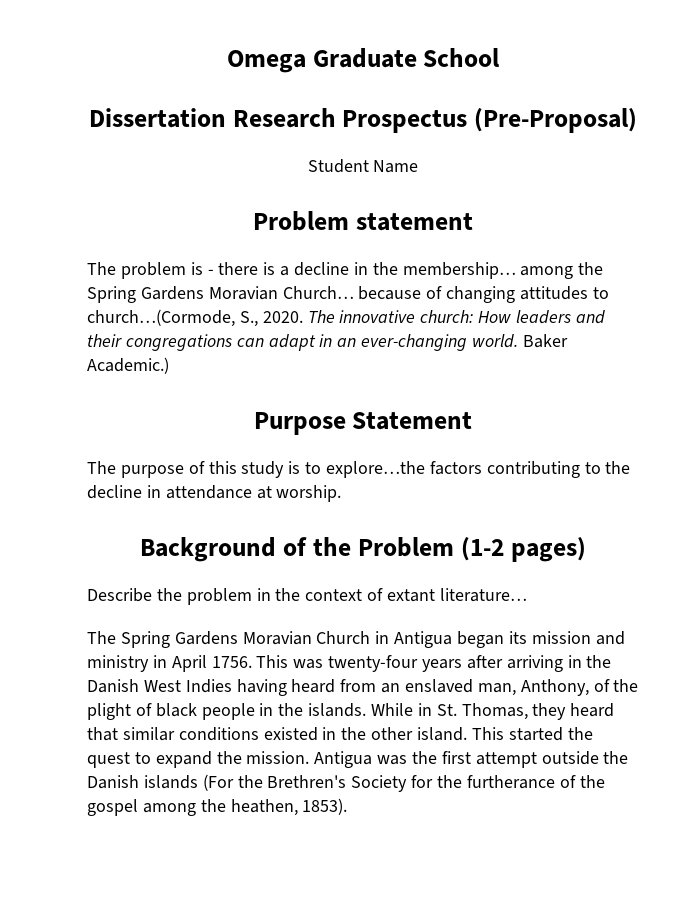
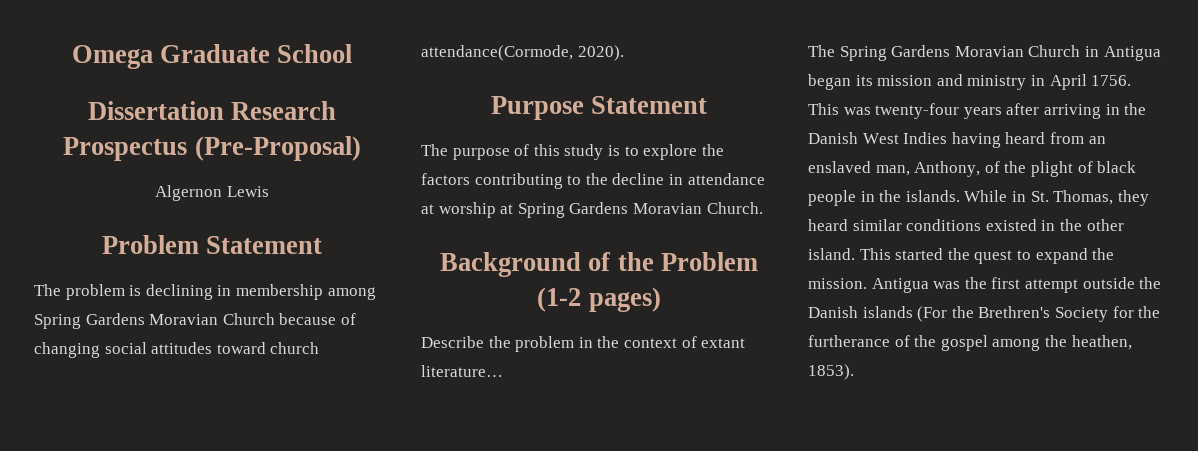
- Student Name
- Problem statement
+ Algernon Lewis
+ Problem Statement
- The problem is - there is a decline in the membership… among the Spring Gardens Moravian Church… because of changing attitudes to church…(Cormode, S., 2020. The innovative church: How leaders and their congregations can adapt in an ever-changing world. Baker Academic.)
+ The problem is declining in membership among Spring Gardens Moravian Church because of changing social attitudes toward church attendance(Cormode, 2020).
- The purpose of this study is to explore…the factors contributing to the decline in attendance at worship.
+ The purpose of this study is to explore the factors contributing to the decline in attendance at worship at Spring Gardens Moravian Church.
- While in St. Thomas, they heard that similar conditions existed in the other island.
+ While in St. Thomas, they heard similar conditions existed in the other island.

